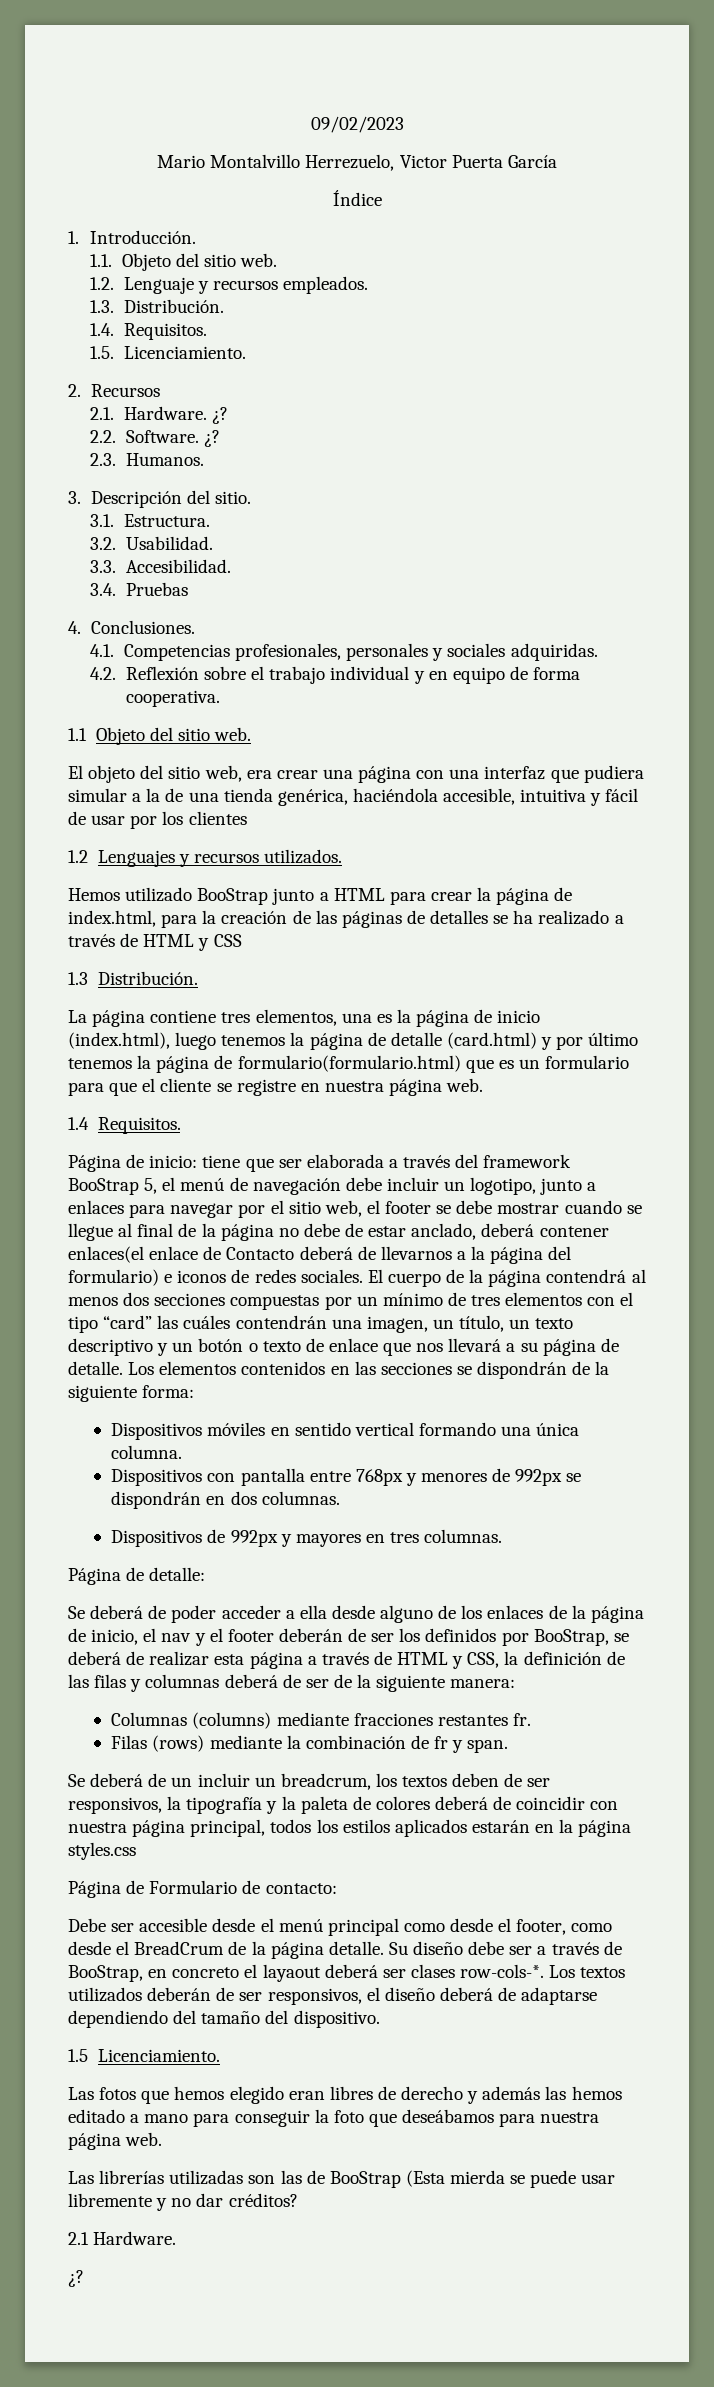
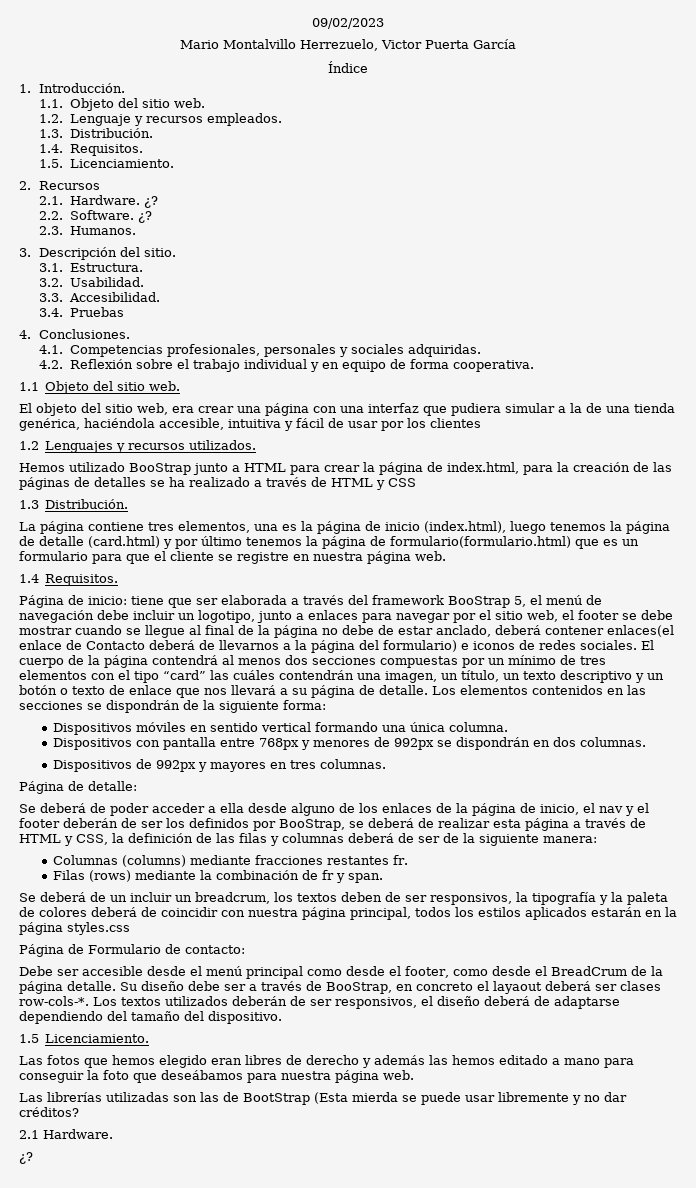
- Las librerías utilizadas son las de BooStrap (Esta mierda se puede usar libremente y no dar créditos?
+ Las librerías utilizadas son las de BootStrap (Esta mierda se puede usar libremente y no dar créditos?

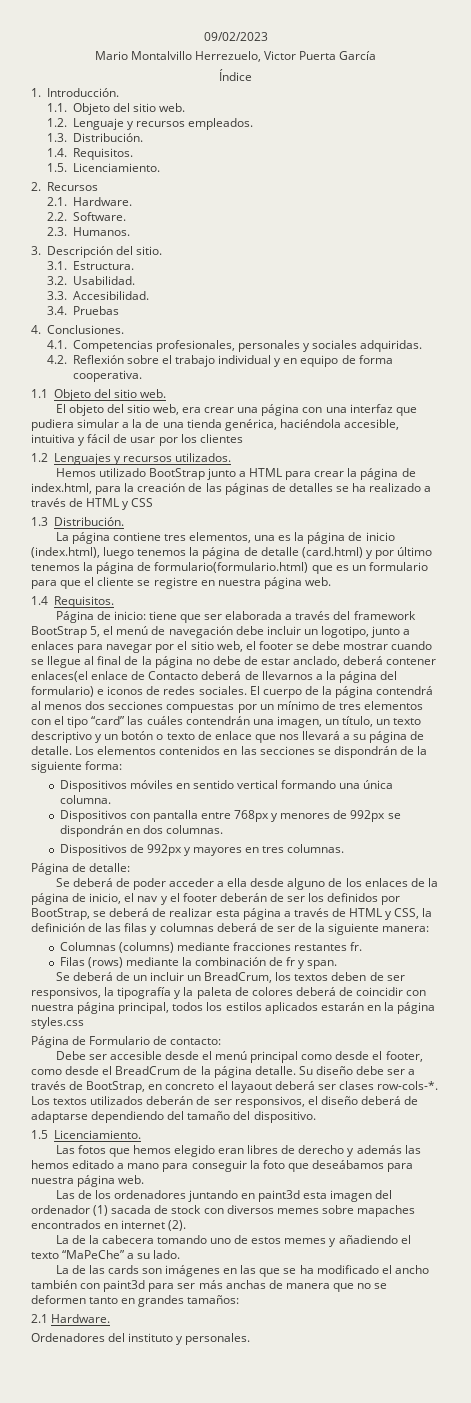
- 2.1. Hardware. ¿?
+ 2.1. Hardware.
- 2.2. Software. ¿?
+ 2.2. Software.
- Hemos utilizado BooStrap junto a HTML para crear la página de index.html, para la creación de las páginas de detalles se ha realizado a través de HTML y CSS
+ Hemos utilizado BootStrap junto a HTML para crear la página de index.html, para la creación de las páginas de detalles se ha realizado a través de HTML y CSS
- tiene que ser elaborada a través del framework BooStrap 5, el menú de navegación debe incluir un logotipo, junto a enlaces para navegar por el sitio web, el footer se debe mostrar cuando se llegue al final de la página no debe de estar anclado, deberá contener enlaces(el enlace de Contacto deberá de llevarnos a la página del formulario) e iconos de redes sociales.
+ tiene que ser elaborada a través del framework BootStrap 5, el menú de navegación debe incluir un logotipo, junto a enlaces para navegar por el sitio web, el footer se debe mostrar cuando se llegue al final de la página no debe de estar anclado, deberá contener enlaces(el enlace de Contacto deberá de llevarnos a la página del formulario) e iconos de redes sociales.
- Se deberá de poder acceder a ella desde alguno de los enlaces de la página de inicio, el nav y el footer deberán de ser los definidos por BooStrap, se deberá de realizar esta página a través de HTML y CSS, la definición de las filas y columnas deberá de ser de la siguiente manera:
+ Se deberá de poder acceder a ella desde alguno de los enlaces de la página de inicio, el nav y el footer deberán de ser los definidos por BootStrap, se deberá de realizar esta página a través de HTML y CSS, la definición de las filas y columnas deberá de ser de la siguiente manera:
- Se deberá de un incluir un breadcrum, los textos deben de ser responsivos, la tipografía y la paleta de colores deberá de coincidir con nuestra página principal, todos los estilos aplicados estarán en la página styles.css
+ Se deberá de un incluir un BreadCrum, los textos deben de ser responsivos, la tipografía y la paleta de colores deberá de coincidir con nuestra página principal, todos los estilos aplicados estarán en la página styles.css
- Su diseño debe ser a través de BooStrap, en concreto el layaout deberá ser clases row-cols-*.
+ Su diseño debe ser a través de BootStrap, en concreto el layaout deberá ser clases row-cols-*.
- Las librerías utilizadas son las de BootStrap (Esta mierda se puede usar libremente y no dar créditos?
+ Las de los ordenadores juntando en paint3d esta imagen del ordenador (1) sacada de stock con diversos memes sobre mapaches encontrados en internet (2).
+ La de la cabecera tomando uno de estos memes y añadiendo el texto “MaPeChe” a su lado.
+ La de las cards son imágenes en las que se ha modificado el ancho también con paint3d para ser más anchas de manera que no se deformen tanto en grandes tamaños:
  2.1 Hardware.
- ¿?
+ Ordenadores del instituto y personales.

